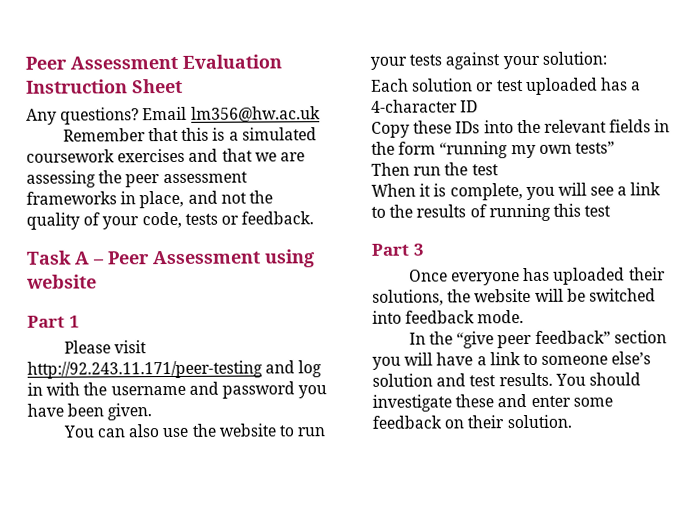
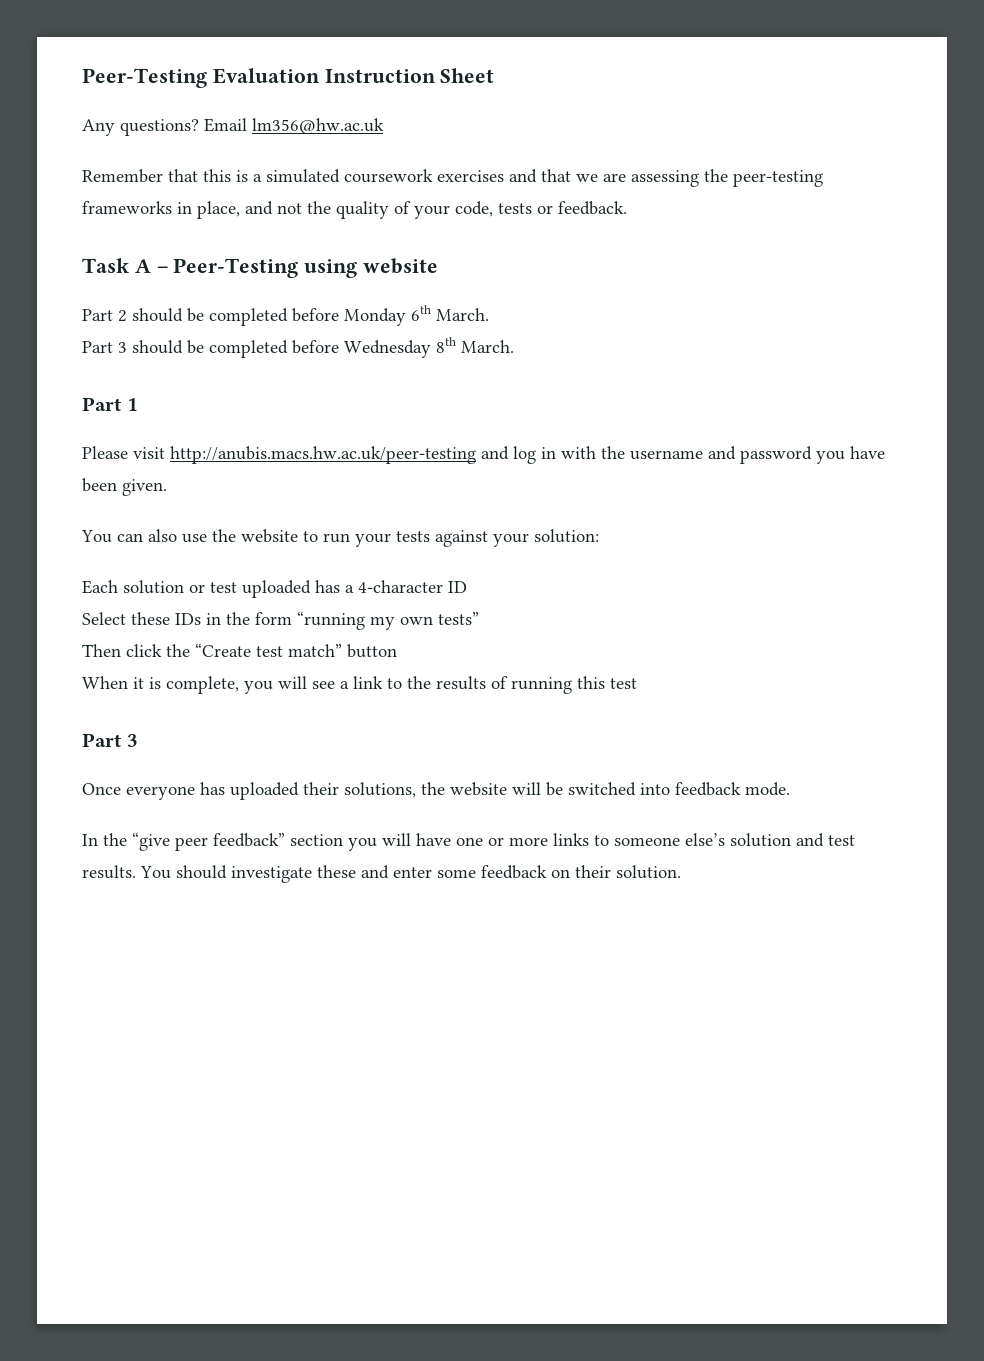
- Peer Assessment Evaluation Instruction Sheet
+ Peer-Testing Evaluation Instruction Sheet
- Remember that this is a simulated coursework exercises and that we are assessing the peer assessment frameworks in place, and not the quality of your code, tests or feedback.
+ Remember that this is a simulated coursework exercises and that we are assessing the peer-testing frameworks in place, and not the quality of your code, tests or feedback.
- Task A – Peer Assessment using website
+ Task A – Peer-Testing using website
+ Part 2 should be completed before Monday 6th March.
+ Part 3 should be completed before Wednesday 8th March.
- Please visit http://92.243.11.171/peer-testing and log in with the username and password you have been given.
+ Please visit http://anubis.macs.hw.ac.uk/peer-testing and log in with the username and password you have been given.
- Copy these IDs into the relevant fields in the form “running my own tests”
+ Select these IDs in the form “running my own tests”
- Then run the test
+ Then click the “Create test match” button
- In the “give peer feedback” section you will have a link to someone else’s solution and test results.
+ In the “give peer feedback” section you will have one or more links to someone else’s solution and test results.

